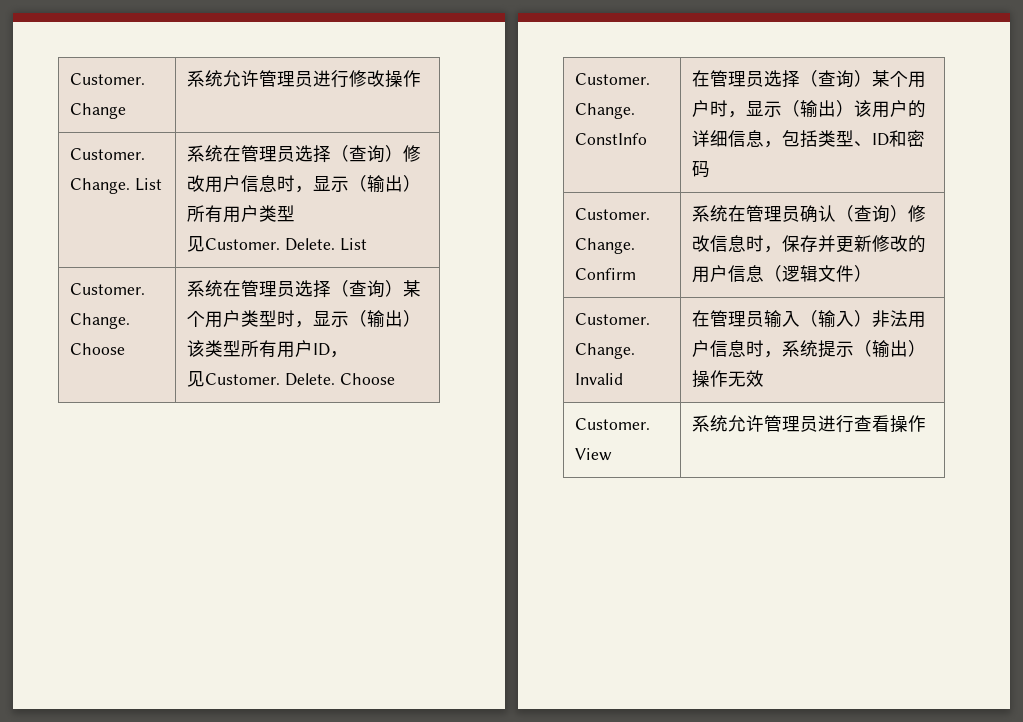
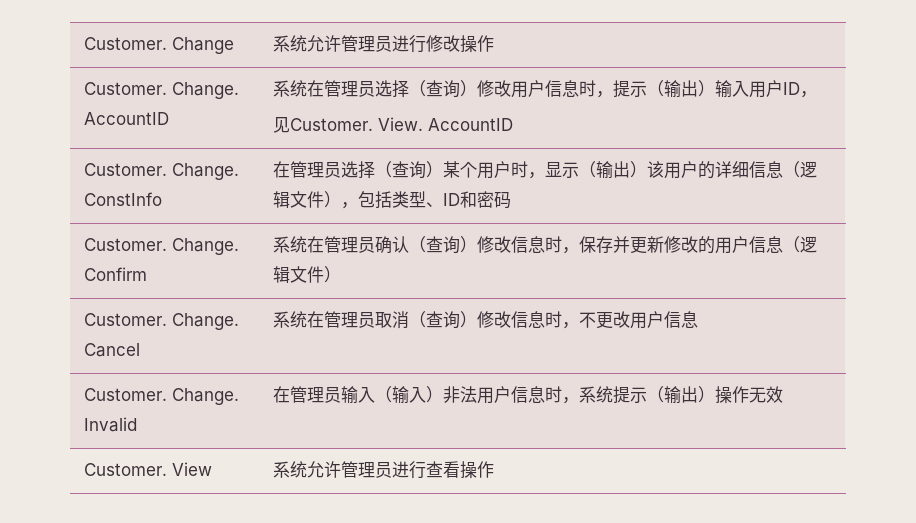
- Customer. Change. List | 系统在管理员选择（查询）修改用户信息时，显示（输出）所有用户类型
- 见Customer. Delete. List
- Customer. Change. Choose | 系统在管理员选择（查询）某个用户类型时，显示（输出）该类型所有用户ID，
- 见Customer. Delete. Choose
+ Customer. Change. AccountID | 系统在管理员选择（查询）修改用户信息时，提示（输出）输入用户ID，
+ 见Customer. View. AccountID
- Customer. Change. ConstInfo | 在管理员选择（查询）某个用户时，显示（输出）该用户的详细信息，包括类型、ID和密码
+ Customer. Change. ConstInfo | 在管理员选择（查询）某个用户时，显示（输出）该用户的详细信息（逻辑文件），包括类型、ID和密码
+ Customer. Change. Cancel | 系统在管理员取消（查询）修改信息时，不更改用户信息

